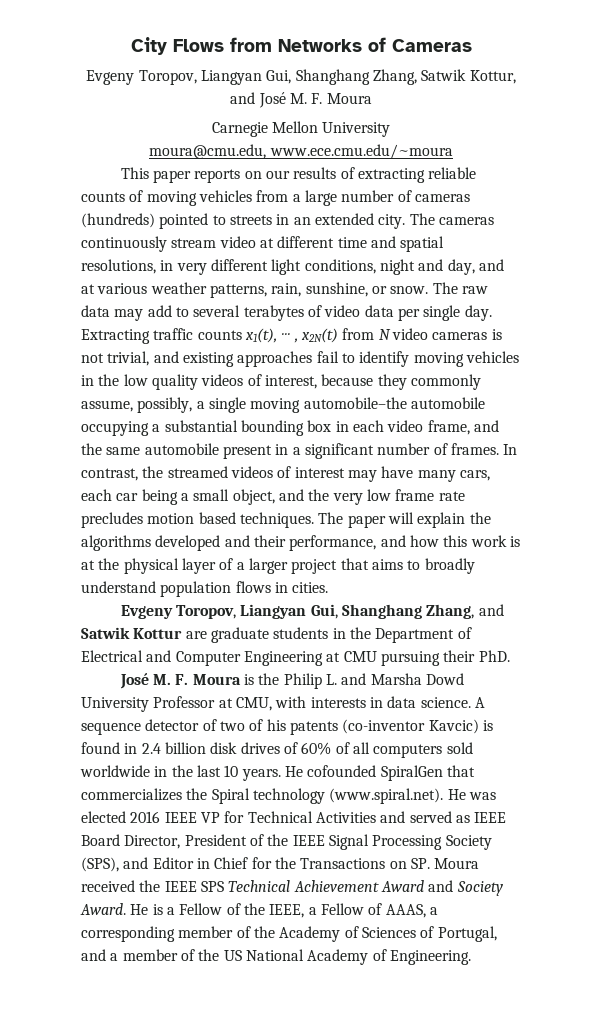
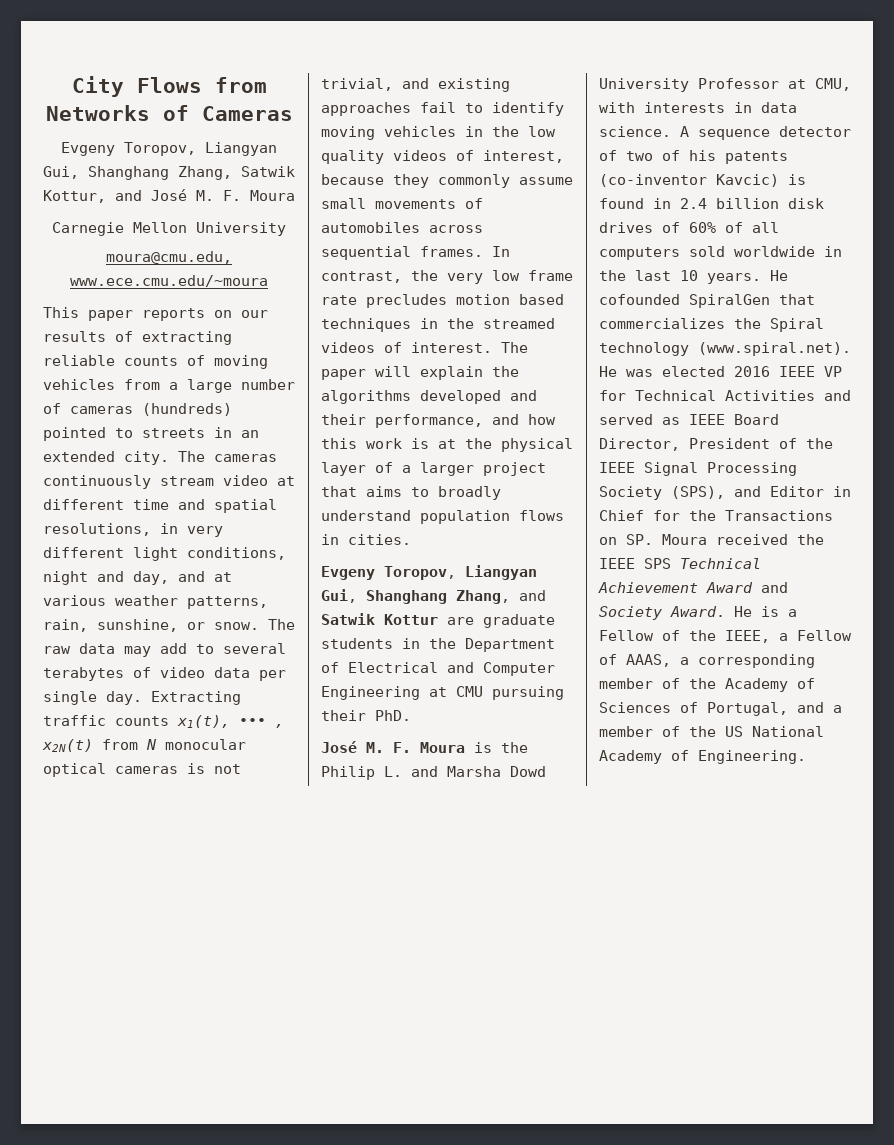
- Extracting traffic counts x1(t), ∙∙∙ , x2N(t) from N video cameras is not trivial, and existing approaches fail to identify moving vehicles in the low quality videos of interest, because they commonly assume, possibly, a single moving automobile–the automobile occupying a substantial bounding box in each video frame, and the same automobile present in a significant number of frames. In contrast, the streamed videos of interest may have many cars, each car being a small object, and the very low frame rate precludes motion based techniques.
+ Extracting traffic counts x1(t), ∙∙∙ , x2N(t) from N monocular optical cameras is not trivial, and existing approaches fail to identify moving vehicles in the low quality videos of interest, because they commonly assume small movements of automobiles across sequential frames. In contrast, the very low frame rate precludes motion based techniques in the streamed videos of interest.

